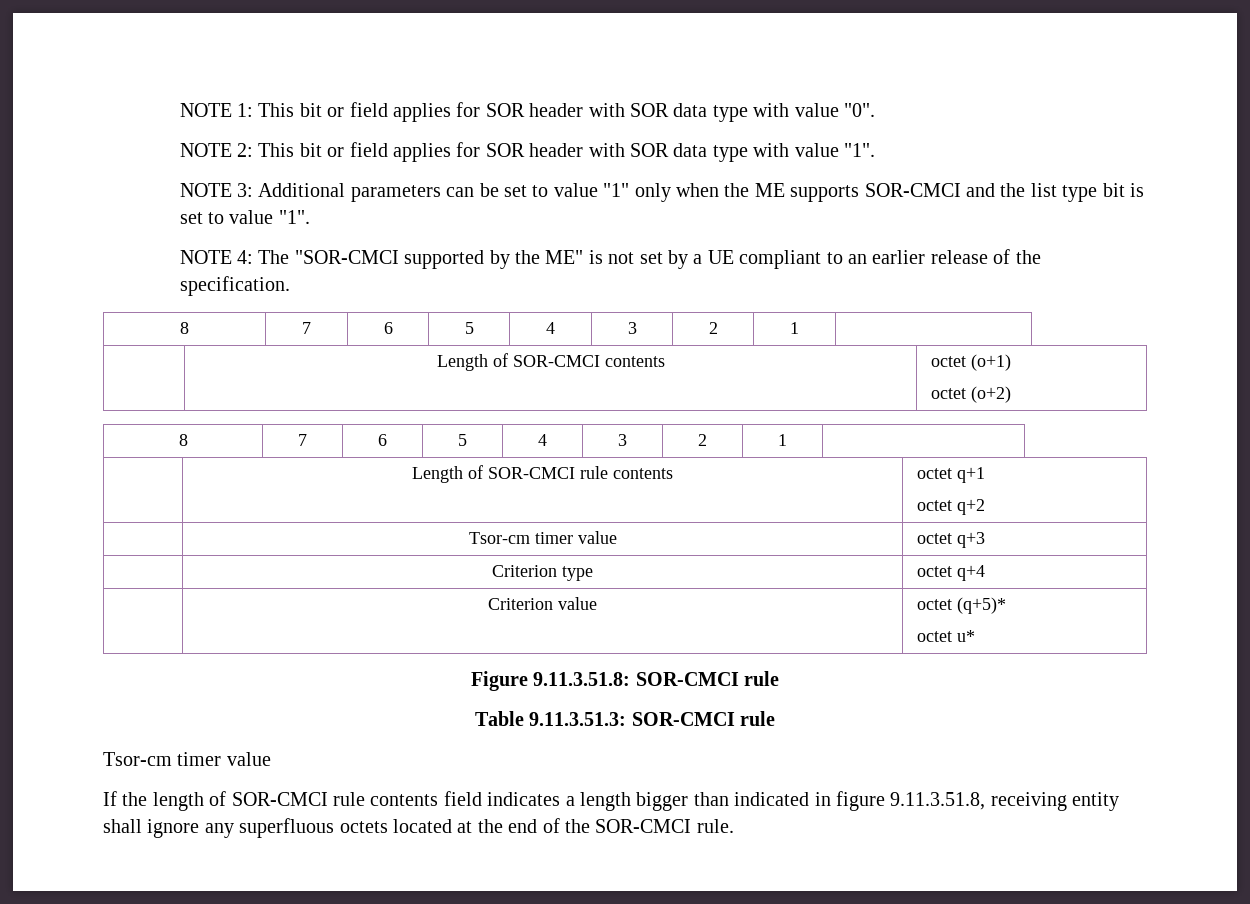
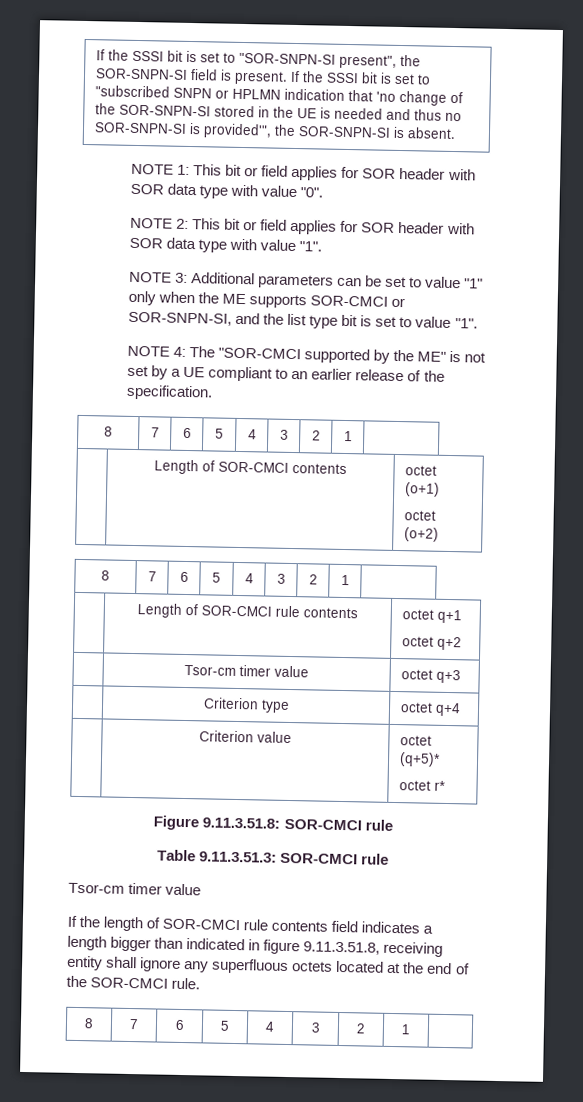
+ If the SSSI bit is set to "SOR-SNPN-SI present", the SOR-SNPN-SI field is present. If the SSSI bit is set to "subscribed SNPN or HPLMN indication that 'no change of the SOR-SNPN-SI stored in the UE is needed and thus no SOR-SNPN-SI is provided'", the SOR-SNPN-SI is absent.
- NOTE 3: Additional parameters can be set to value "1" only when the ME supports SOR-CMCI and the list type bit is set to value "1".
+ NOTE 3: Additional parameters can be set to value "1" only when the ME supports SOR-CMCI or SOR-SNPN-SI, and the list type bit is set to value "1".
  | Criterion value | octet (q+5)*
- octet u*
+ octet r*
  If the length of SOR-CMCI rule contents field indicates a length bigger than indicated in figure 9.11.3.51.8, receiving entity shall ignore any superfluous octets located at the end of the SOR-CMCI rule.
+ 8 | 7 | 6 | 5 | 4 | 3 | 2 | 1 |

